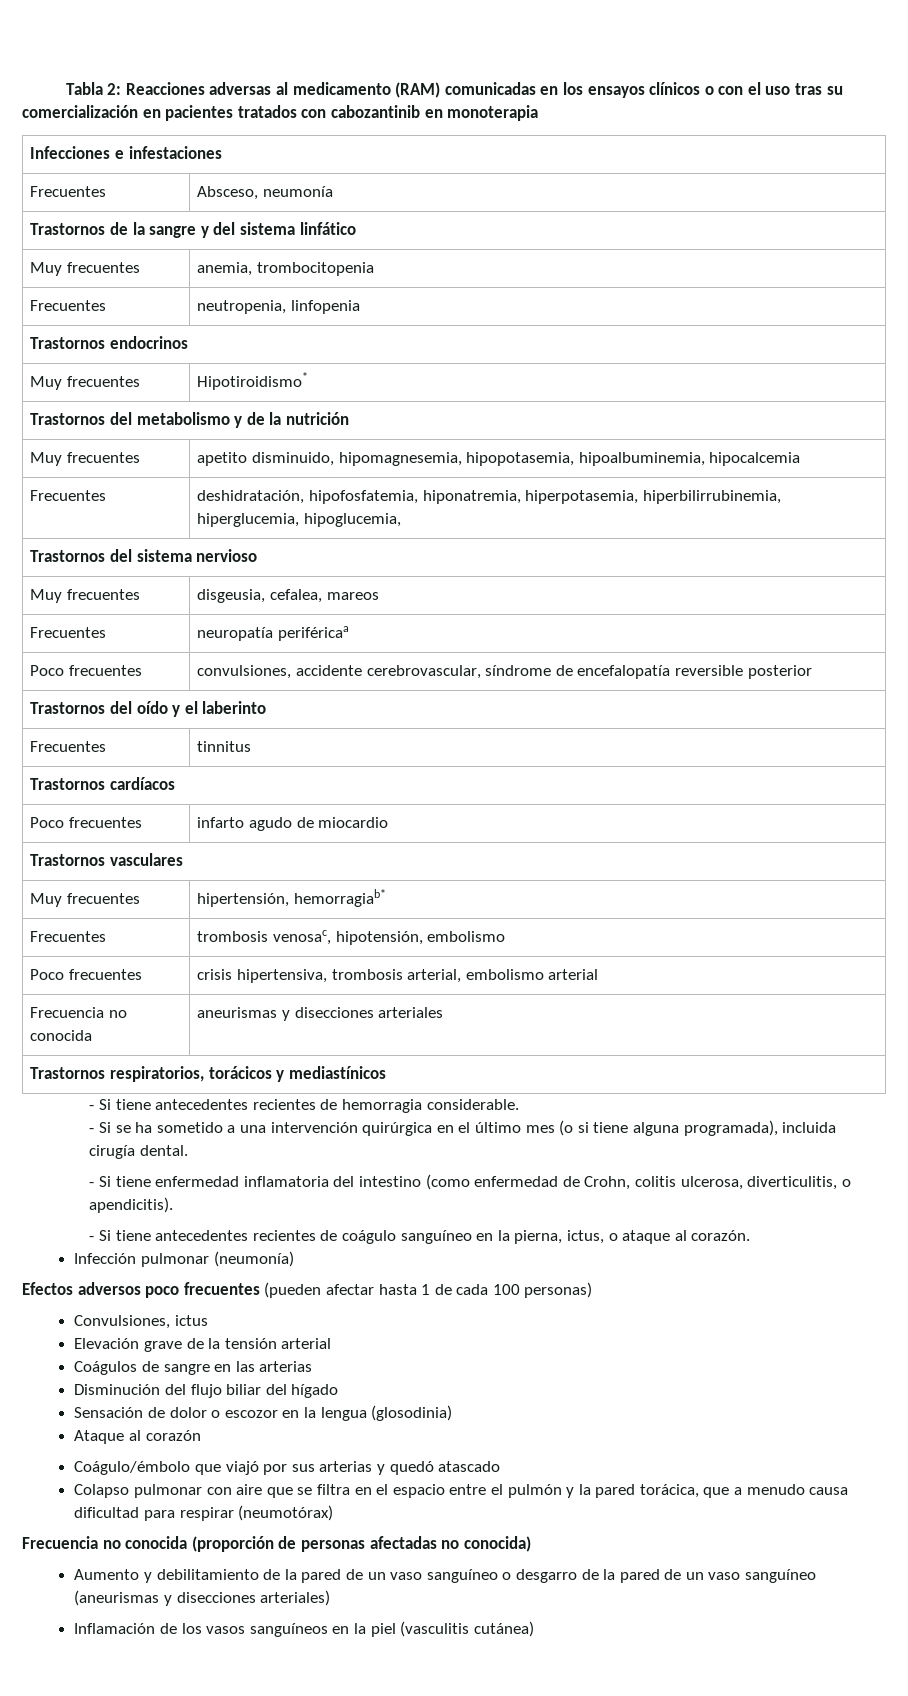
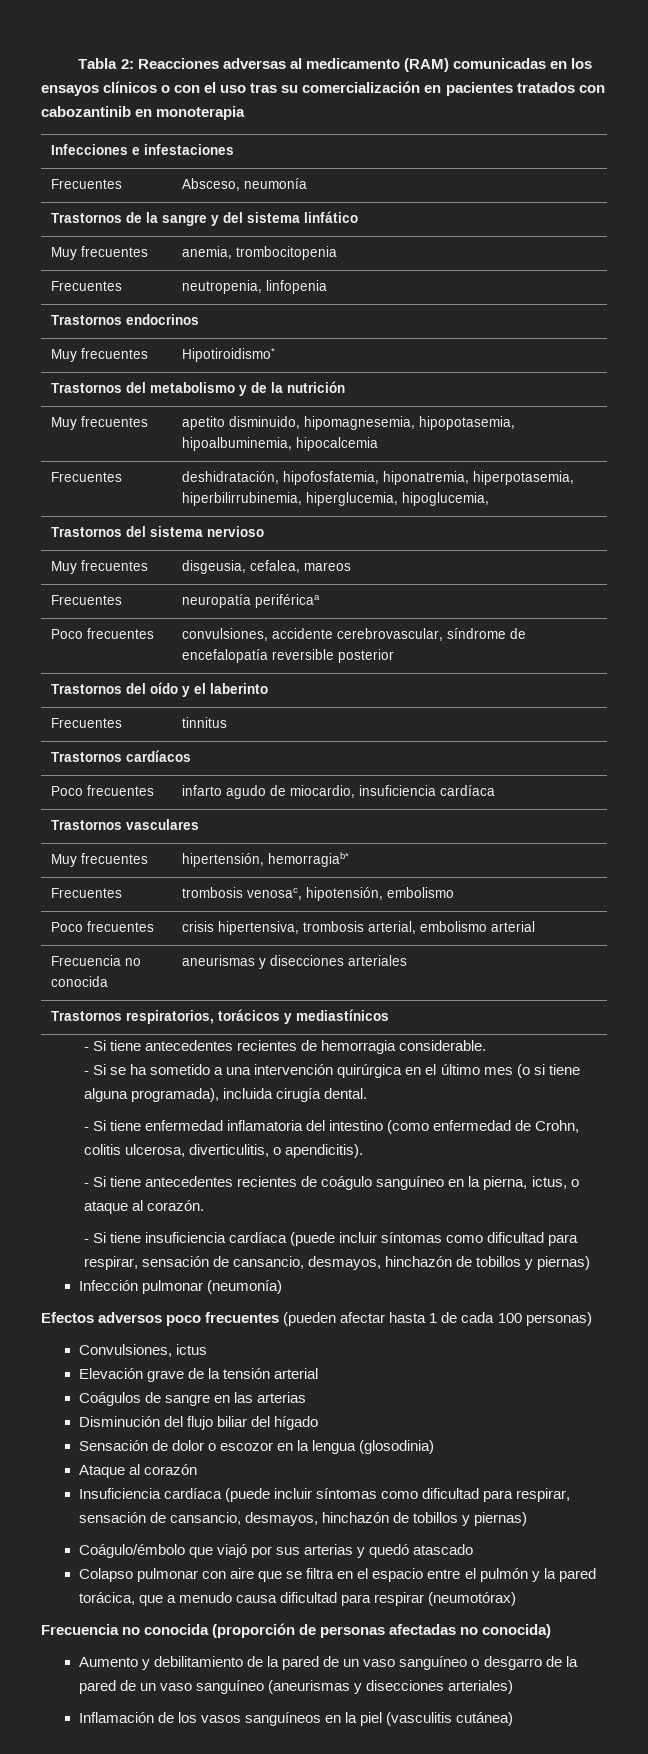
- Poco frecuentes | infarto agudo de miocardio
+ Poco frecuentes | infarto agudo de miocardio, insuficiencia cardíaca
+ - Si tiene insuficiencia cardíaca (puede incluir síntomas como dificultad para respirar, sensación de cansancio, desmayos, hinchazón de tobillos y piernas)
+ Insuficiencia cardíaca (puede incluir síntomas como dificultad para respirar, sensación de cansancio, desmayos, hinchazón de tobillos y piernas)

